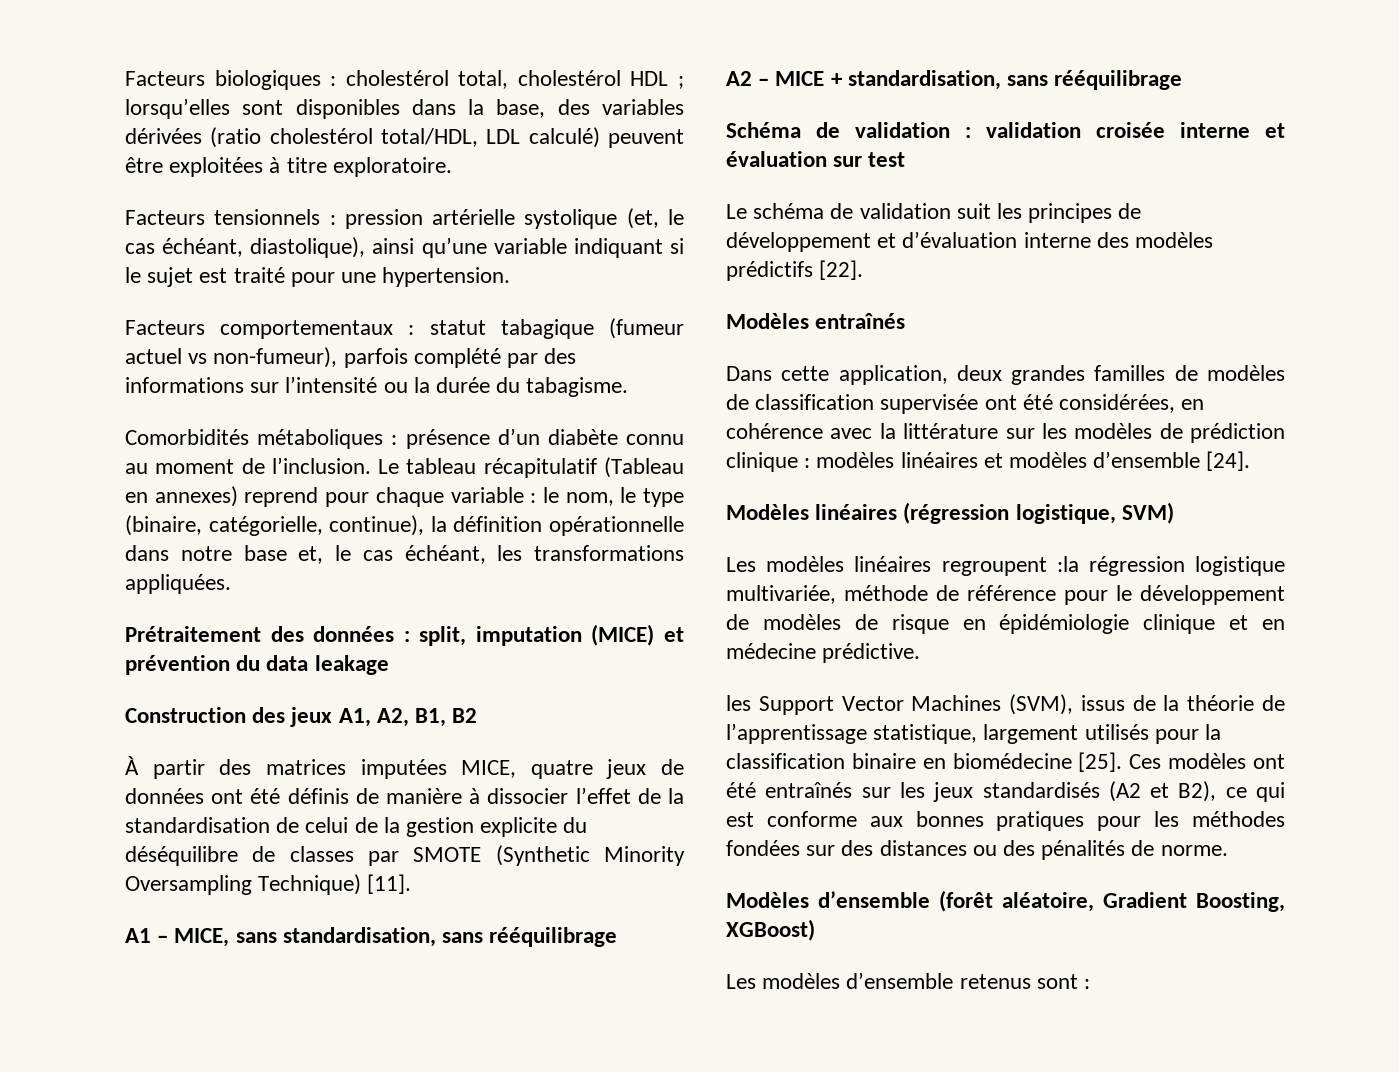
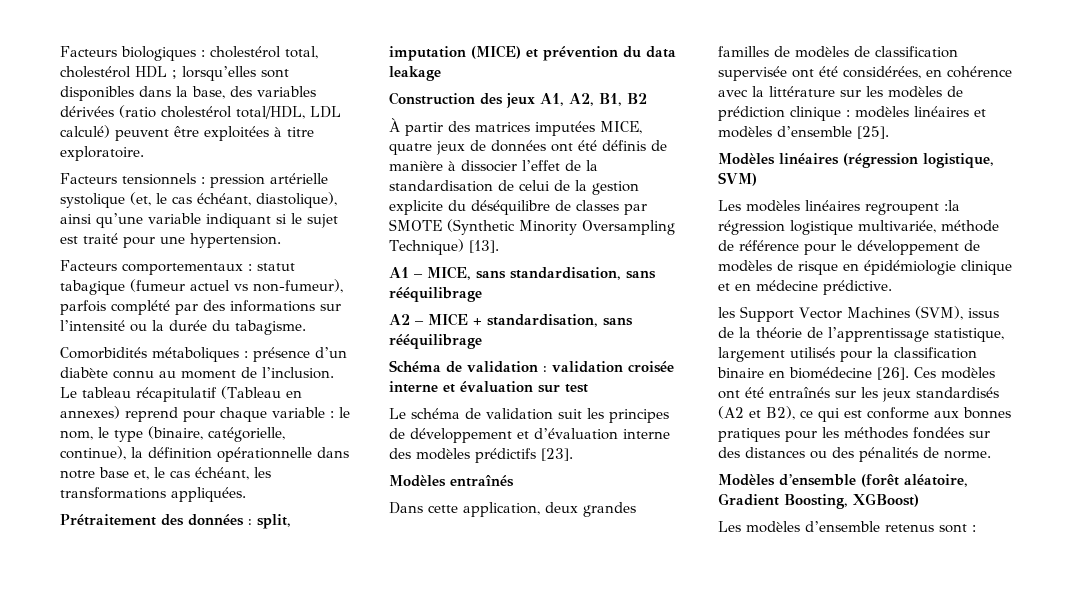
- À partir des matrices imputées MICE, quatre jeux de données ont été définis de manière à dissocier l’effet de la standardisation de celui de la gestion explicite du déséquilibre de classes par SMOTE (Synthetic Minority Oversampling Technique) [11].
+ À partir des matrices imputées MICE, quatre jeux de données ont été définis de manière à dissocier l’effet de la standardisation de celui de la gestion explicite du déséquilibre de classes par SMOTE (Synthetic Minority Oversampling Technique) [13].
- Le schéma de validation suit les principes de développement et d’évaluation interne des modèles prédictifs [22].
+ Le schéma de validation suit les principes de développement et d’évaluation interne des modèles prédictifs [23].
- Dans cette application, deux grandes familles de modèles de classification supervisée ont été considérées, en cohérence avec la littérature sur les modèles de prédiction clinique : modèles linéaires et modèles d’ensemble [24].
+ Dans cette application, deux grandes familles de modèles de classification supervisée ont été considérées, en cohérence avec la littérature sur les modèles de prédiction clinique : modèles linéaires et modèles d’ensemble [25].
- les Support Vector Machines (SVM), issus de la théorie de l’apprentissage statistique, largement utilisés pour la classification binaire en biomédecine [25].
+ les Support Vector Machines (SVM), issus de la théorie de l’apprentissage statistique, largement utilisés pour la classification binaire en biomédecine [26].

